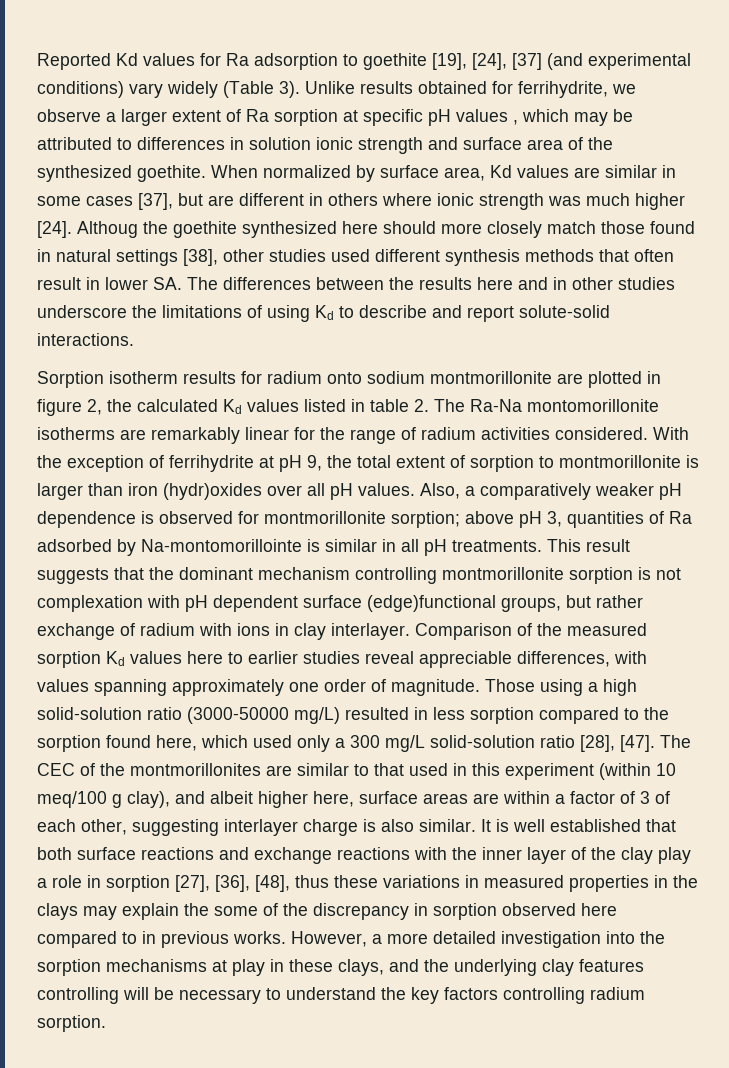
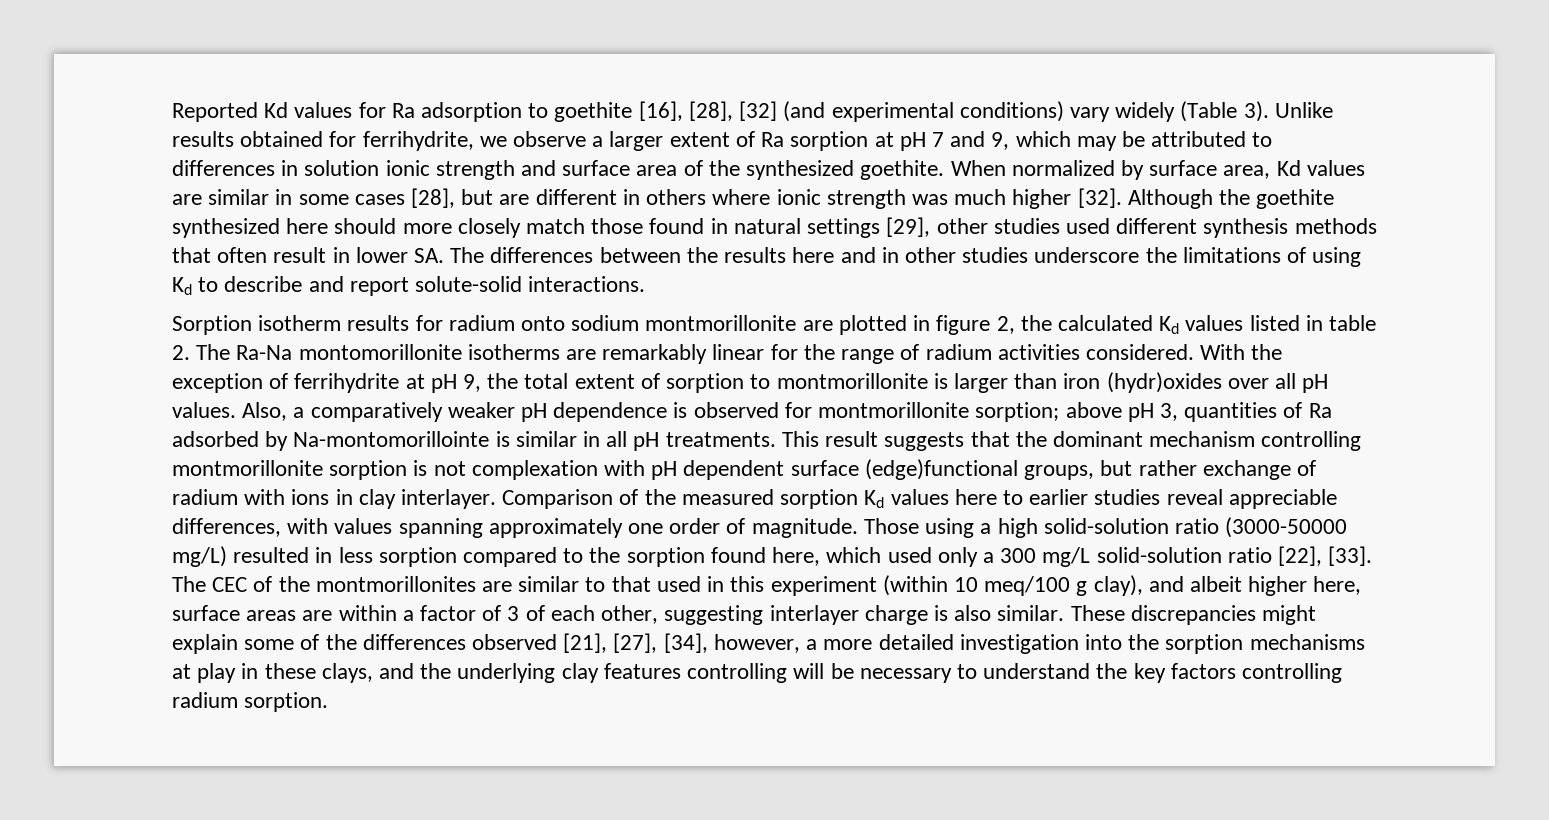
- Reported Kd values for Ra adsorption to goethite [19], [24], [37] (and experimental conditions) vary widely (Table 3).
+ Reported Kd values for Ra adsorption to goethite [16], [28], [32] (and experimental conditions) vary widely (Table 3).
- Unlike results obtained for ferrihydrite, we observe a larger extent of Ra sorption at specific pH values , which may be attributed to differences in solution ionic strength and surface area of the synthesized goethite.
+ Unlike results obtained for ferrihydrite, we observe a larger extent of Ra sorption at pH 7 and 9, which may be attributed to differences in solution ionic strength and surface area of the synthesized goethite.
- When normalized by surface area, Kd values are similar in some cases [37], but are different in others where ionic strength was much higher [24]. Althoug the goethite synthesized here should more closely match those found in natural settings [38], other studies used different synthesis methods that often result in lower SA. The differences between the results here and in other studies underscore the limitations of using Kd to describe and report solute-solid interactions.
+ When normalized by surface area, Kd values are similar in some cases [28], but are different in others where ionic strength was much higher [32]. Although the goethite synthesized here should more closely match those found in natural settings [29], other studies used different synthesis methods that often result in lower SA. The differences between the results here and in other studies underscore the limitations of using Kd to describe and report solute-solid interactions.
- Those using a high solid-solution ratio (3000-50000 mg/L) resulted in less sorption compared to the sorption found here, which used only a 300 mg/L solid-solution ratio [28], [47].
+ Those using a high solid-solution ratio (3000-50000 mg/L) resulted in less sorption compared to the sorption found here, which used only a 300 mg/L solid-solution ratio [22], [33].
- It is well established that both surface reactions and exchange reactions with the inner layer of the clay play a role in sorption [27], [36], [48], thus these variations in measured properties in the clays may explain the some of the discrepancy in sorption observed here compared to in previous works. However, a more detailed investigation into the sorption mechanisms at play in these clays, and the underlying clay features controlling will be necessary to understand the key factors controlling radium sorption.
+ These discrepancies might explain some of the differences observed [21], [27], [34], however, a more detailed investigation into the sorption mechanisms at play in these clays, and the underlying clay features controlling will be necessary to understand the key factors controlling radium sorption.

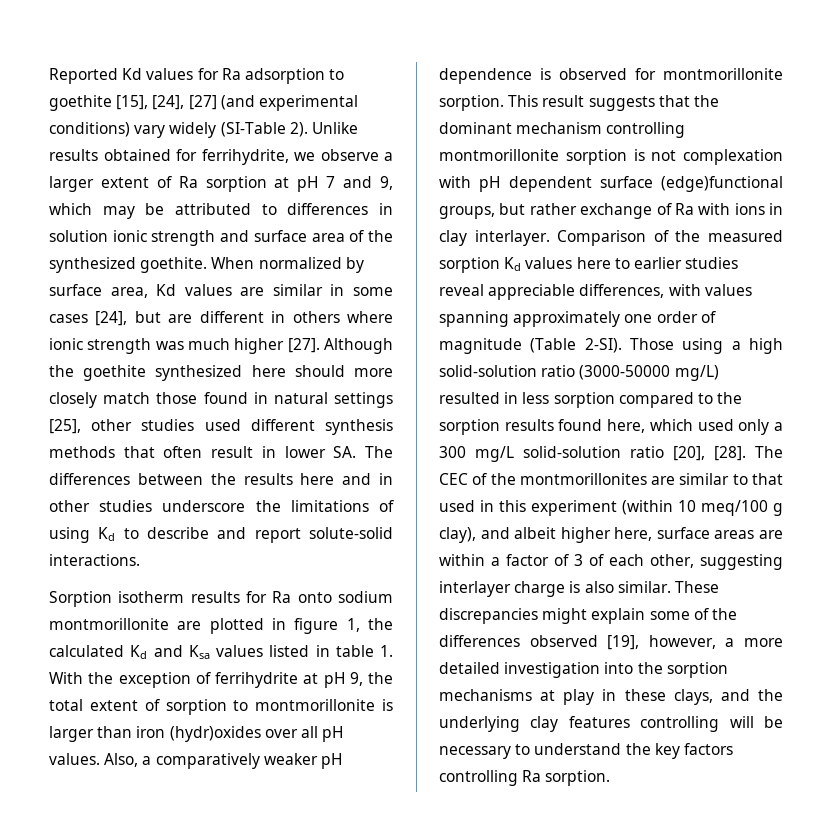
- Reported Kd values for Ra adsorption to goethite [16], [28], [32] (and experimental conditions) vary widely (Table 3).
+ Reported Kd values for Ra adsorption to goethite [15], [24], [27] (and experimental conditions) vary widely (SI-Table 2).
- When normalized by surface area, Kd values are similar in some cases [28], but are different in others where ionic strength was much higher [32].
+ When normalized by surface area, Kd values are similar in some cases [24], but are different in others where ionic strength was much higher [27].
- Although the goethite synthesized here should more closely match those found in natural settings [29], other studies used different synthesis methods that often result in lower SA. The differences between the results here and in other studies underscore the limitations of using Kd to describe and report solute-solid interactions.
+ Although the goethite synthesized here should more closely match those found in natural settings [25], other studies used different synthesis methods that often result in lower SA. The differences between the results here and in other studies underscore the limitations of using Kd to describe and report solute-solid interactions.
- Sorption isotherm results for radium onto sodium montmorillonite are plotted in figure 2, the calculated Kd values listed in table 2. The Ra-Na montomorillonite isotherms are remarkably linear for the range of radium activities considered. With the exception of ferrihydrite at pH 9, the total extent of sorption to montmorillonite is larger than iron (hydr)oxides over all pH values.
+ Sorption isotherm results for Ra onto sodium montmorillonite are plotted in figure 1, the calculated Kd and Ksa values listed in table 1. With the exception of ferrihydrite at pH 9, the total extent of sorption to montmorillonite is larger than iron (hydr)oxides over all pH values.
- Also, a comparatively weaker pH dependence is observed for montmorillonite sorption; above pH 3, quantities of Ra adsorbed by Na-montomorillointe is similar in all pH treatments.
+ Also, a comparatively weaker pH dependence is observed for montmorillonite sorption.
- This result suggests that the dominant mechanism controlling montmorillonite sorption is not complexation with pH dependent surface (edge)functional groups, but rather exchange of radium with ions in clay interlayer.
+ This result suggests that the dominant mechanism controlling montmorillonite sorption is not complexation with pH dependent surface (edge)functional groups, but rather exchange of Ra with ions in clay interlayer.
- Comparison of the measured sorption Kd values here to earlier studies reveal appreciable differences, with values spanning approximately one order of magnitude.
+ Comparison of the measured sorption Kd values here to earlier studies reveal appreciable differences, with values spanning approximately one order of magnitude (Table 2-SI).
- Those using a high solid-solution ratio (3000-50000 mg/L) resulted in less sorption compared to the sorption found here, which used only a 300 mg/L solid-solution ratio [22], [33].
+ Those using a high solid-solution ratio (3000-50000 mg/L) resulted in less sorption compared to the sorption results found here, which used only a 300 mg/L solid-solution ratio [20], [28].
- These discrepancies might explain some of the differences observed [21], [27], [34], however, a more detailed investigation into the sorption mechanisms at play in these clays, and the underlying clay features controlling will be necessary to understand the key factors controlling radium sorption.
+ These discrepancies might explain some of the differences observed [19], however, a more detailed investigation into the sorption mechanisms at play in these clays, and the underlying clay features controlling will be necessary to understand the key factors controlling Ra sorption.

